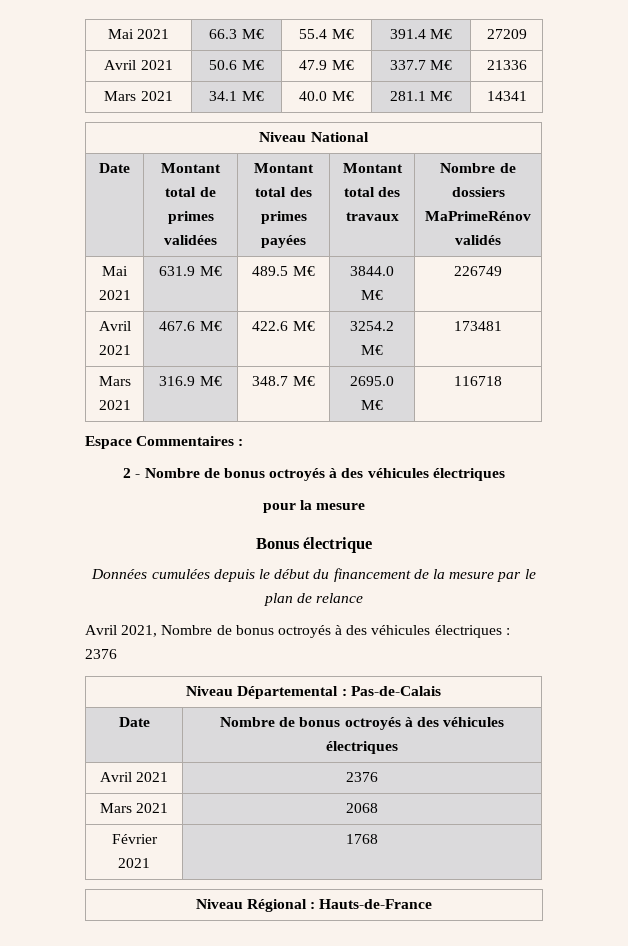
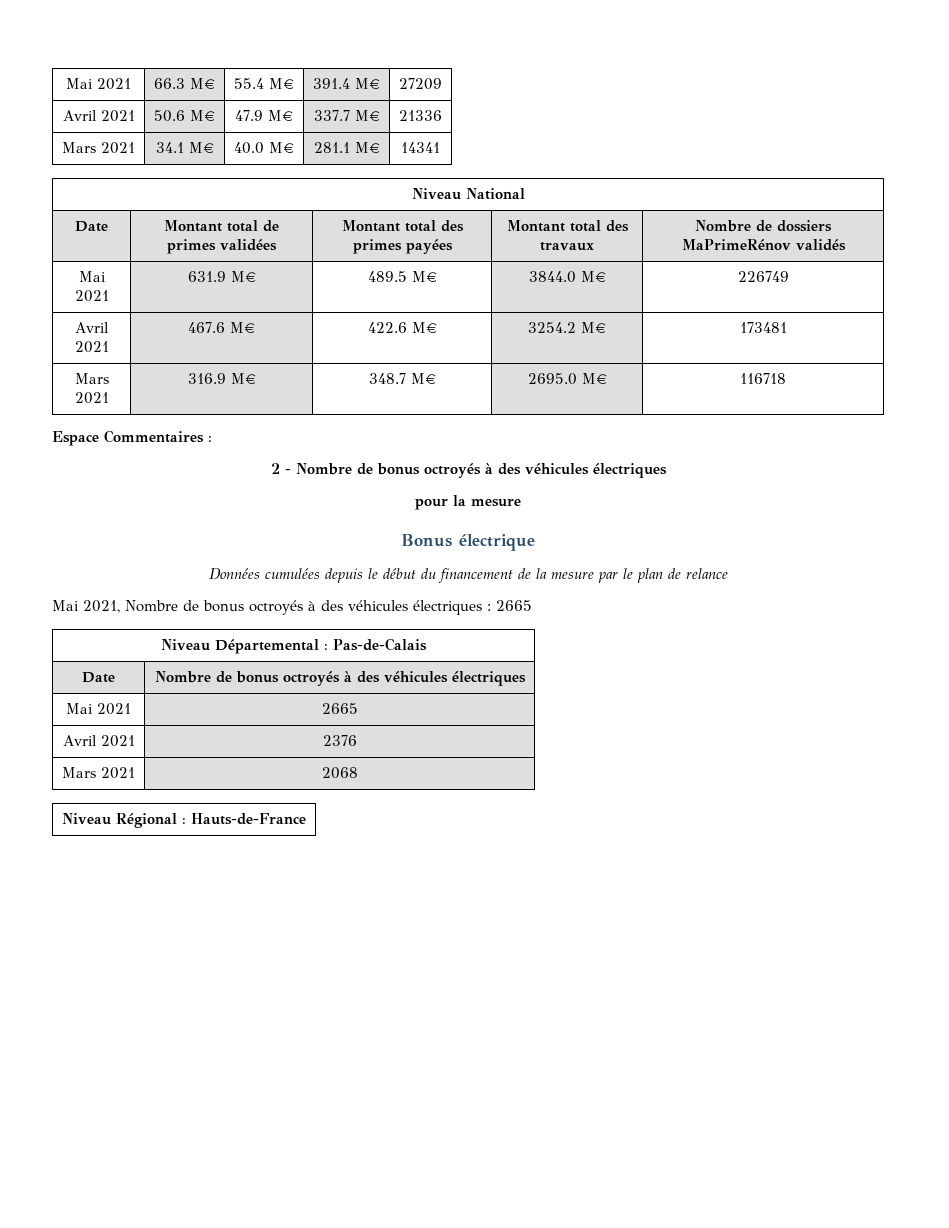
- Avril 2021, Nombre de bonus octroyés à des véhicules électriques : 2376
+ Mai 2021, Nombre de bonus octroyés à des véhicules électriques : 2665
+ Mai 2021 | 2665
- Février 2021 | 1768

